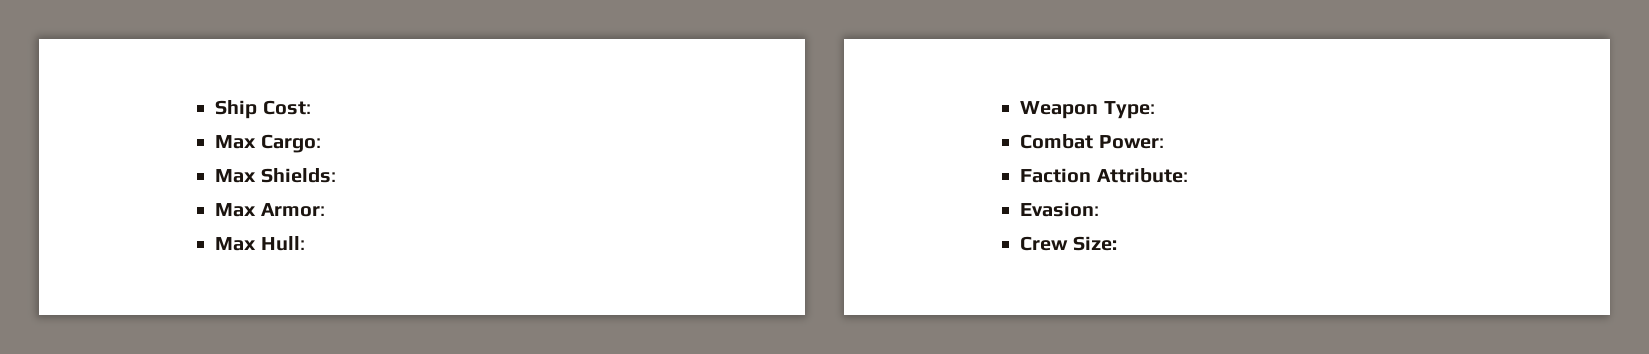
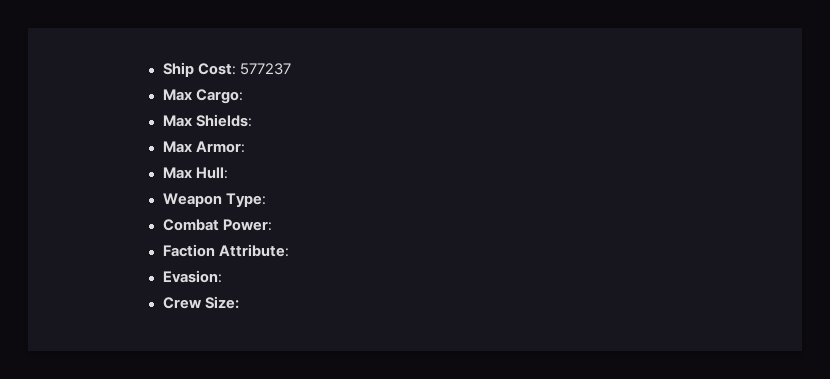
- Ship Cost:
+ Ship Cost: 577237

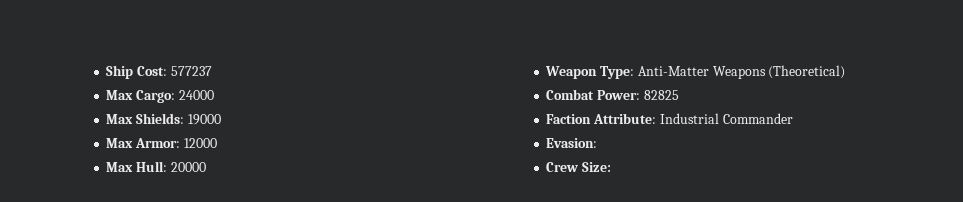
- Max Cargo:
+ Max Cargo: 24000
- Max Shields:
+ Max Shields: 19000
- Max Armor:
+ Max Armor: 12000
- Max Hull:
+ Max Hull: 20000
- Weapon Type:
+ Weapon Type: Anti-Matter Weapons (Theoretical)
- Combat Power:
+ Combat Power: 82825
- Faction Attribute:
+ Faction Attribute: Industrial Commander

